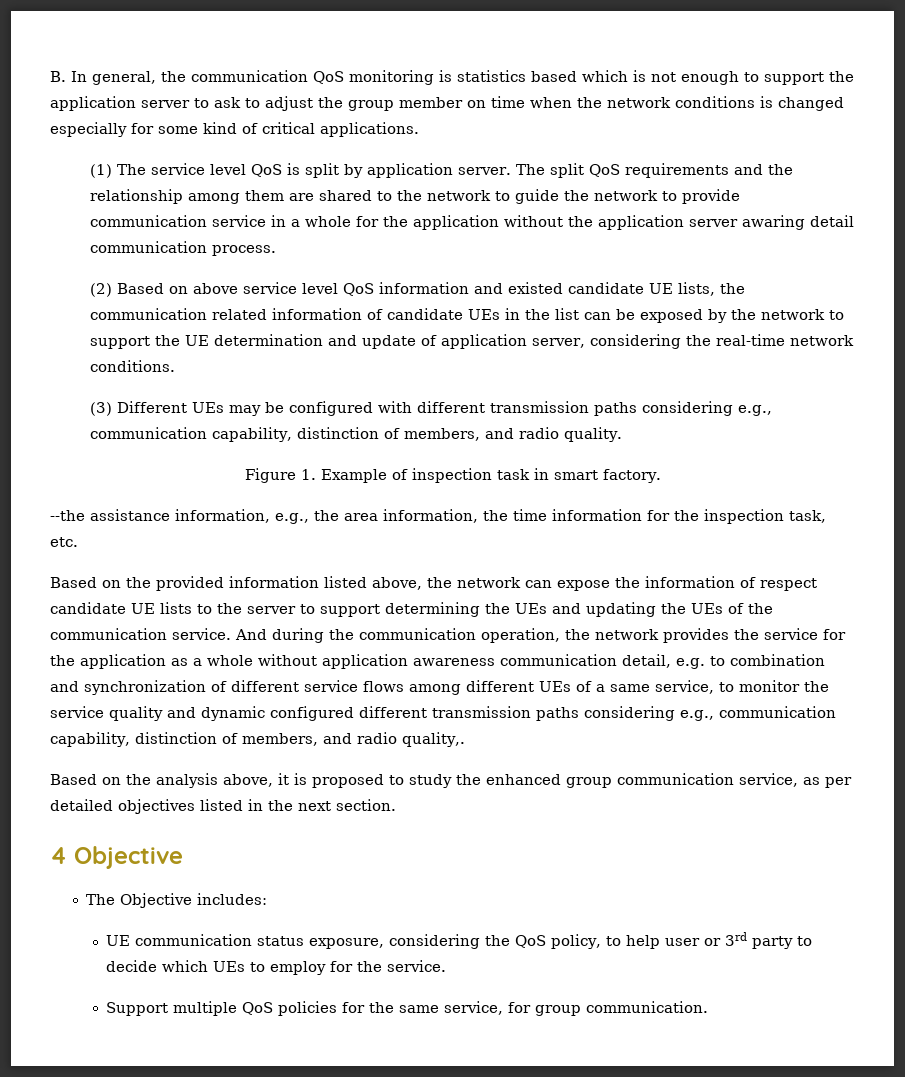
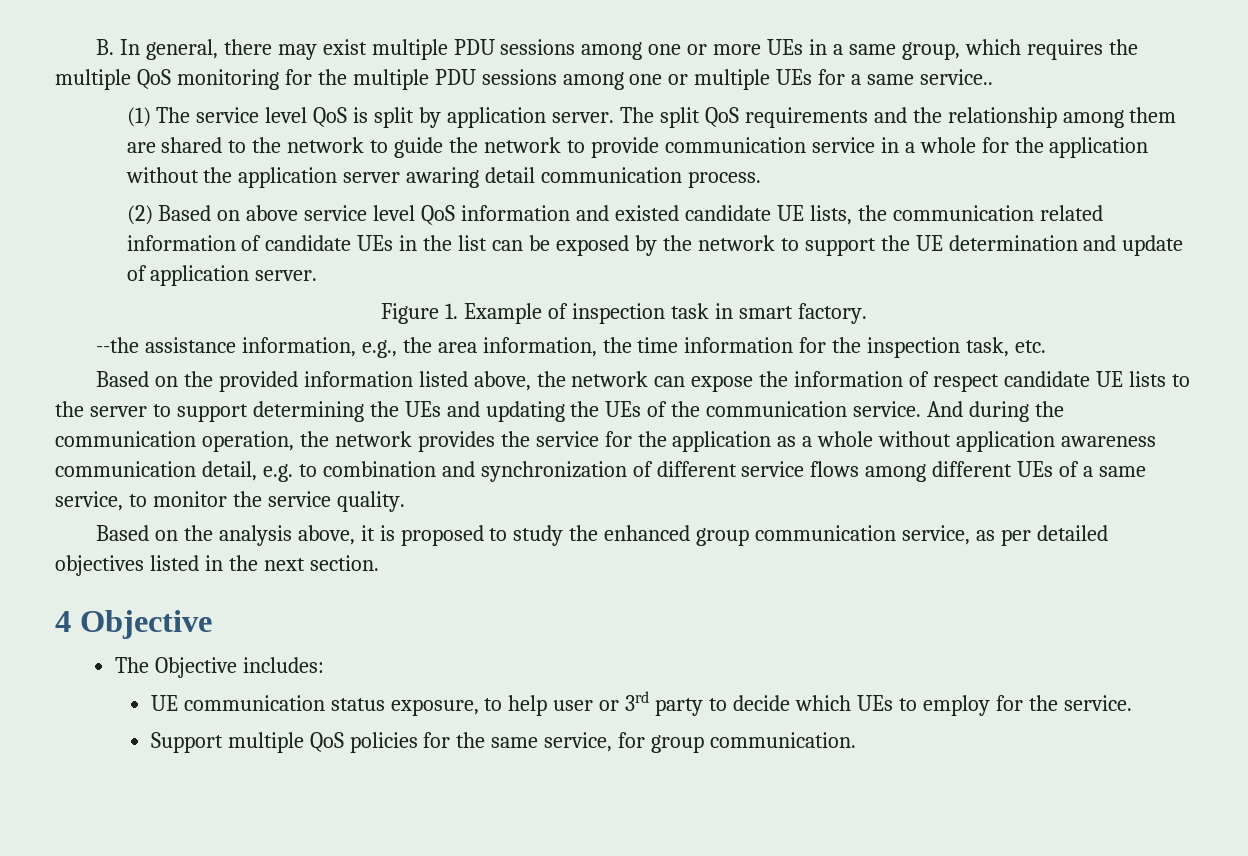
- B. In general, the communication QoS monitoring is statistics based which is not enough to support the application server to ask to adjust the group member on time when the network conditions is changed especially for some kind of critical applications.
+ B. In general, there may exist multiple PDU sessions among one or more UEs in a same group, which requires the multiple QoS monitoring for the multiple PDU sessions among one or multiple UEs for a same service..
- (2) Based on above service level QoS information and existed candidate UE lists, the communication related information of candidate UEs in the list can be exposed by the network to support the UE determination and update of application server, considering the real-time network conditions.
- (3) Different UEs may be configured with different transmission paths considering e.g., communication capability, distinction of members, and radio quality.
+ (2) Based on above service level QoS information and existed candidate UE lists, the communication related information of candidate UEs in the list can be exposed by the network to support the UE determination and update of application server.
- And during the communication operation, the network provides the service for the application as a whole without application awareness communication detail, e.g. to combination and synchronization of different service flows among different UEs of a same service, to monitor the service quality and dynamic configured different transmission paths considering e.g., communication capability, distinction of members, and radio quality,.
+ And during the communication operation, the network provides the service for the application as a whole without application awareness communication detail, e.g. to combination and synchronization of different service flows among different UEs of a same service, to monitor the service quality.
- UE communication status exposure, considering the QoS policy, to help user or 3rd party to decide which UEs to employ for the service.
+ UE communication status exposure, to help user or 3rd party to decide which UEs to employ for the service.

